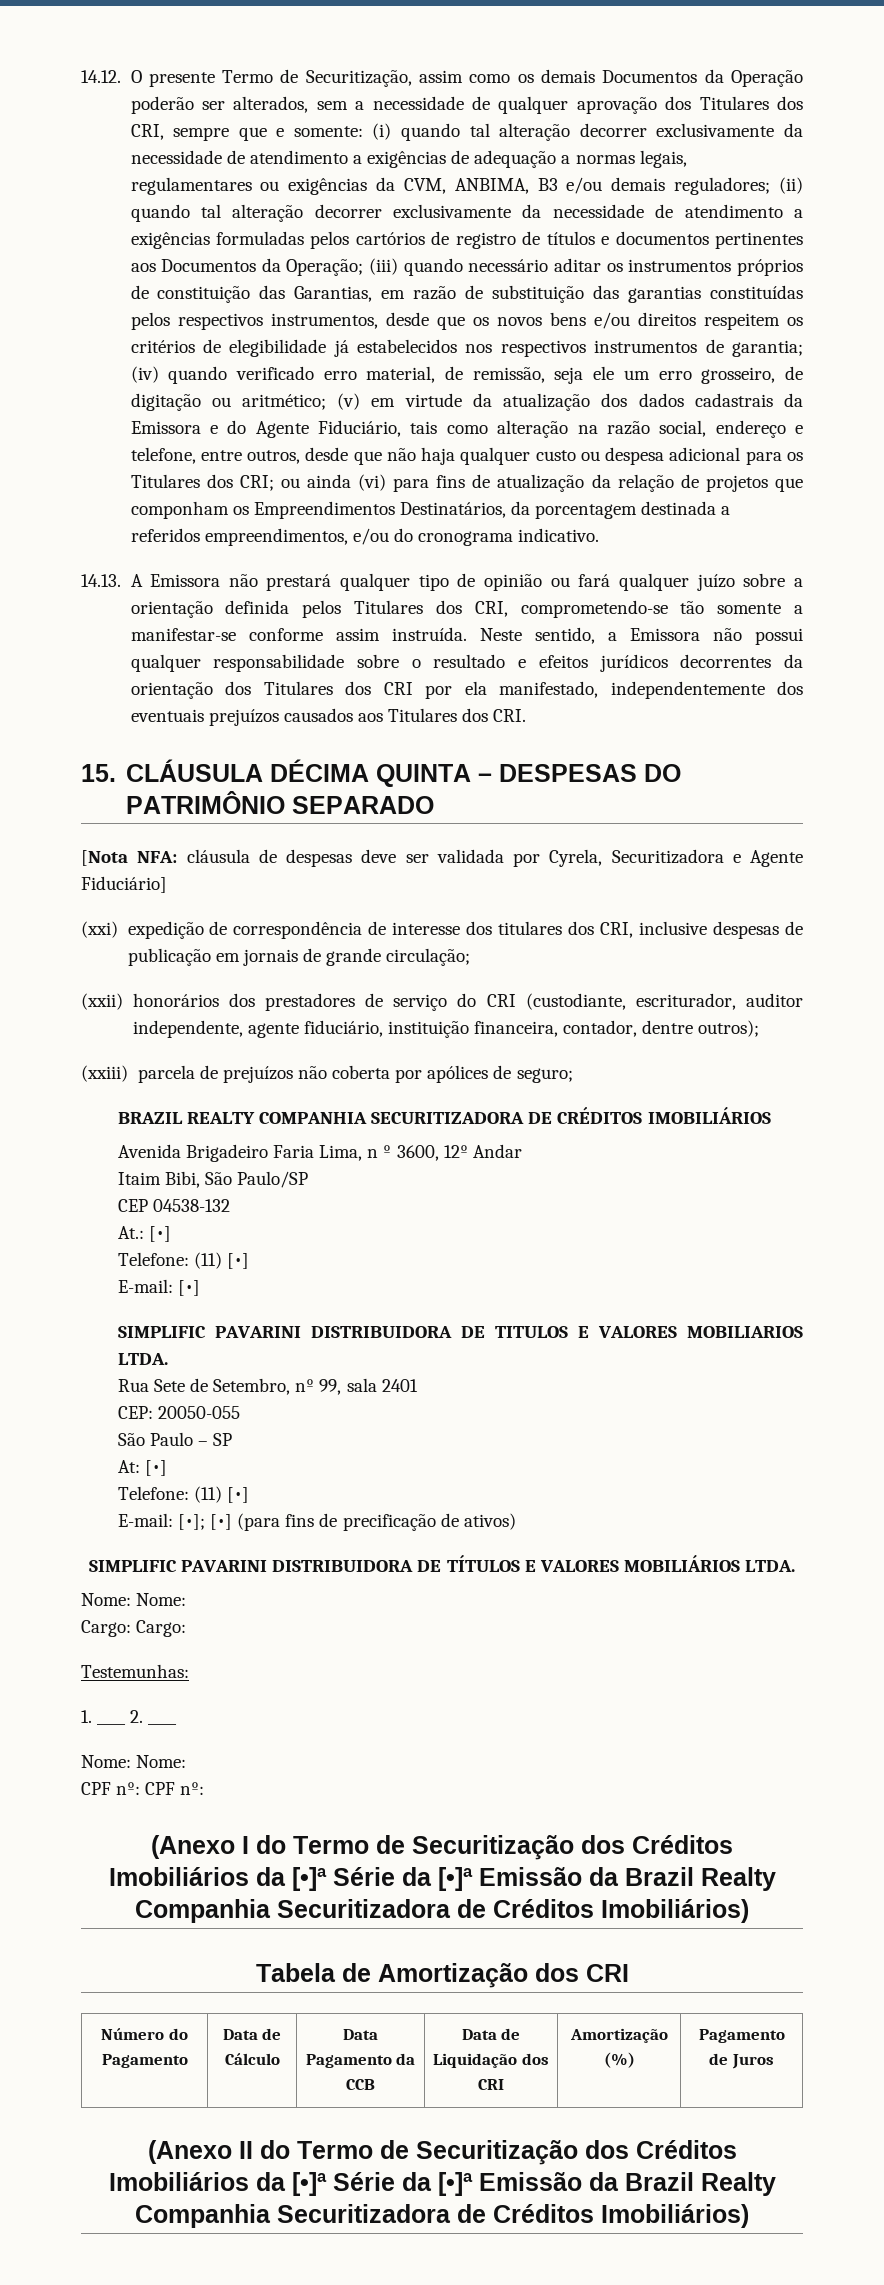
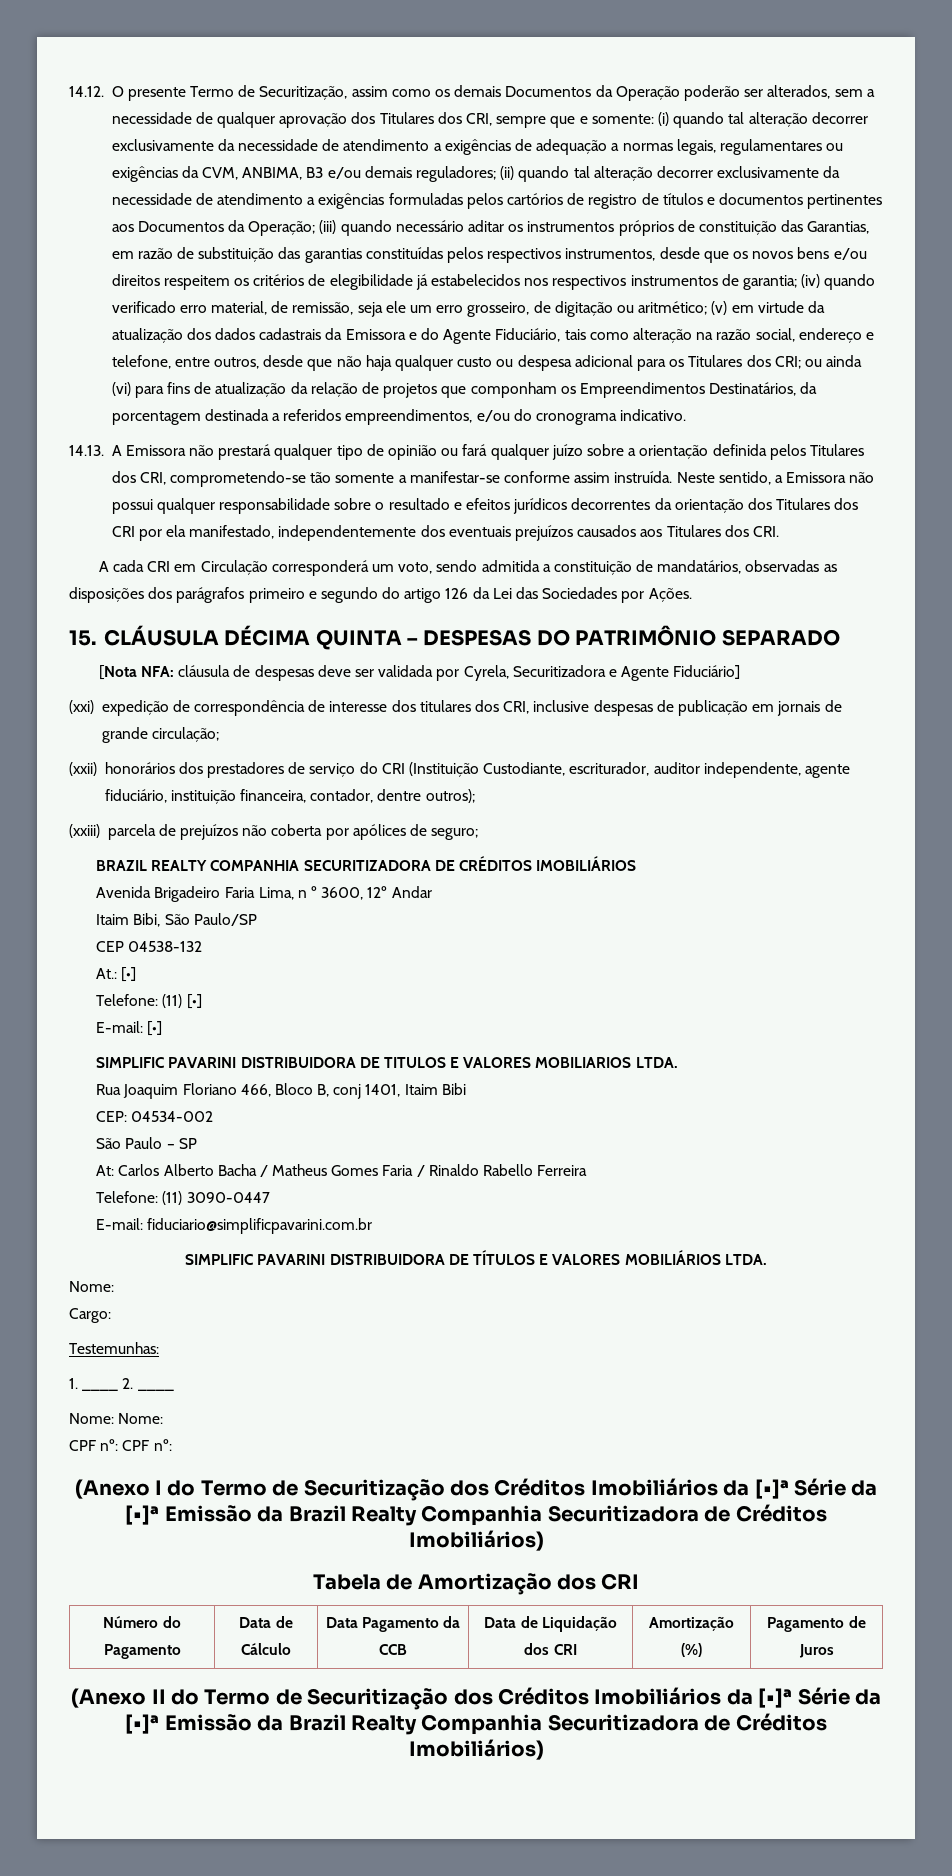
+ A cada CRI em Circulação corresponderá um voto, sendo admitida a constituição de mandatários, observadas as disposições dos parágrafos primeiro e segundo do artigo 126 da Lei das Sociedades por Ações.
- (xxii) honorários dos prestadores de serviço do CRI (custodiante, escriturador, auditor independente, agente fiduciário, instituição financeira, contador, dentre outros);
+ (xxii) honorários dos prestadores de serviço do CRI (Instituição Custodiante, escriturador, auditor independente, agente fiduciário, instituição financeira, contador, dentre outros);
- Rua Sete de Setembro, nº 99, sala 2401
+ Rua Joaquim Floriano 466, Bloco B, conj 1401, Itaim Bibi
- CEP: 20050-055
+ CEP: 04534-002
- At: [•]
- Telefone: (11) [•]
- E-mail: [•]; [•] (para fins de precificação de ativos)
+ At: Carlos Alberto Bacha / Matheus Gomes Faria / Rinaldo Rabello Ferreira
+ Telefone: (11) 3090-0447
+ E-mail: fiduciario@simplificpavarini.com.br
  SIMPLIFIC PAVARINI DISTRIBUIDORA DE TÍTULOS E VALORES MOBILIÁRIOS LTDA.
- Nome: Nome:
- Cargo: Cargo:
+ Nome:
+ Cargo:

